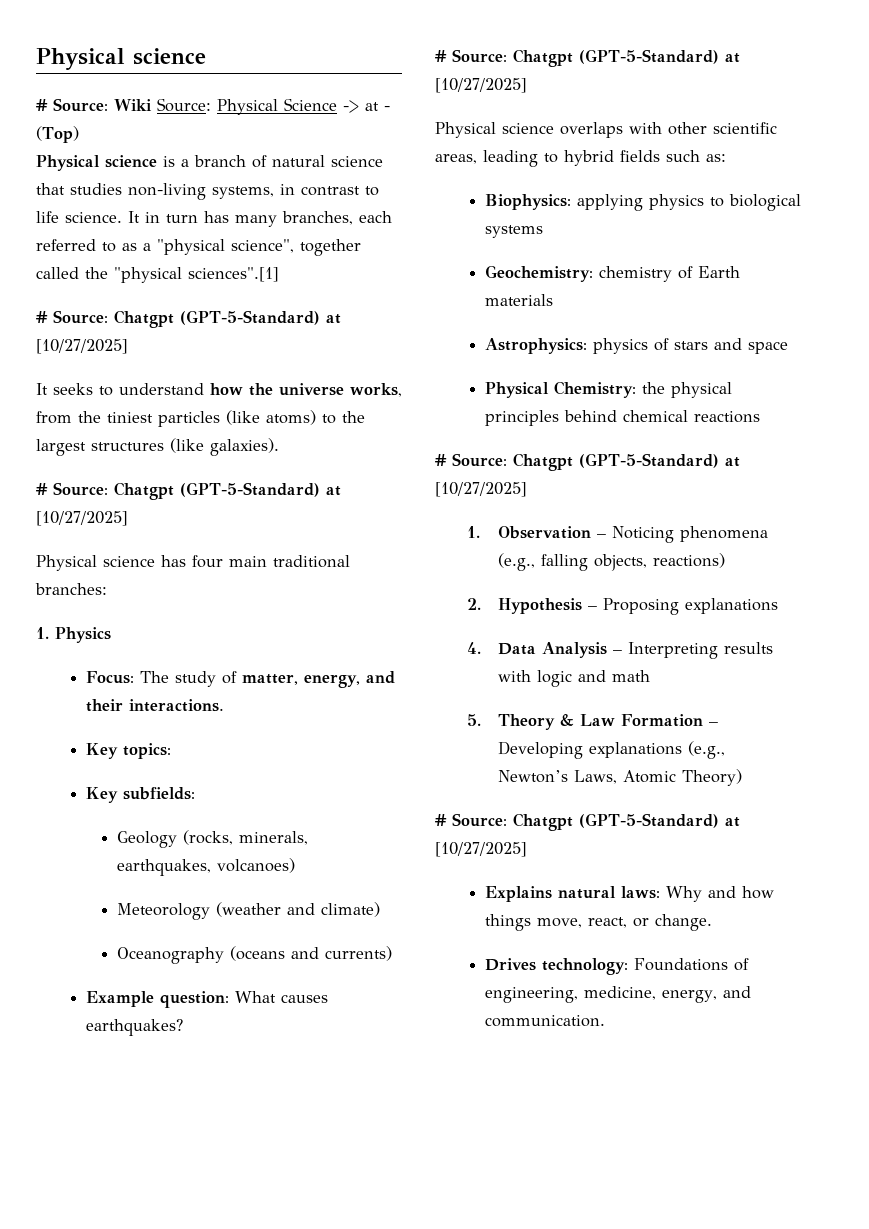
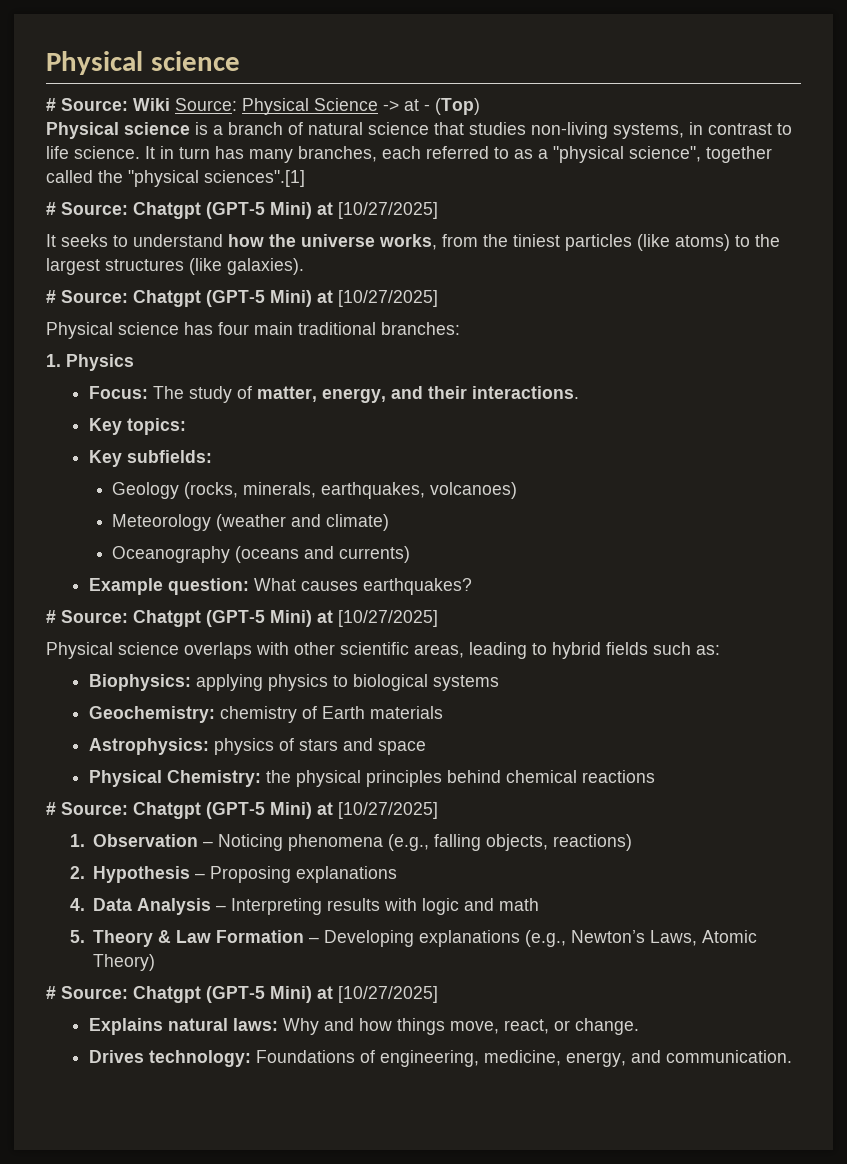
  It in turn has many branches, each referred to as a "physical science", together called the "physical sciences".[1]
- # Source: Chatgpt (GPT-5-Standard) at [10/27/2025]
+ # Source: Chatgpt (GPT‑5 Mini) at [10/27/2025]
  It seeks to understand how the universe works, from the tiniest particles (like atoms) to the largest structures (like galaxies).
- # Source: Chatgpt (GPT-5-Standard) at [10/27/2025]
+ # Source: Chatgpt (GPT‑5 Mini) at [10/27/2025]
  Example question: What causes earthquakes?
- # Source: Chatgpt (GPT-5-Standard) at [10/27/2025]
+ # Source: Chatgpt (GPT‑5 Mini) at [10/27/2025]
  Physical Chemistry: the physical principles behind chemical reactions
- # Source: Chatgpt (GPT-5-Standard) at [10/27/2025]
+ # Source: Chatgpt (GPT‑5 Mini) at [10/27/2025]
  5. Theory & Law Formation – Developing explanations (e.g., Newton’s Laws, Atomic Theory)
- # Source: Chatgpt (GPT-5-Standard) at [10/27/2025]
+ # Source: Chatgpt (GPT‑5 Mini) at [10/27/2025]

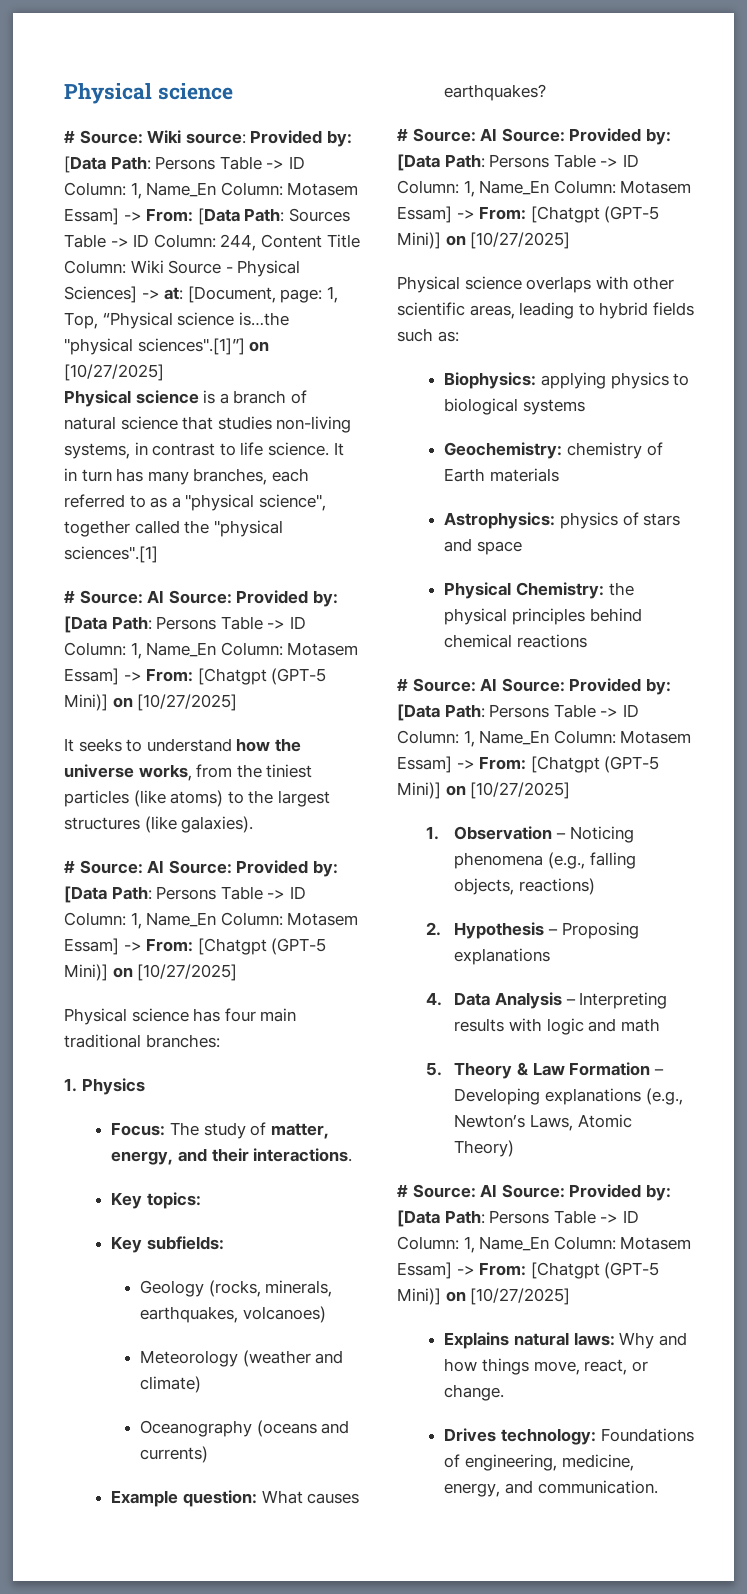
- # Source: Wiki Source: Physical Science -> at - (Top)
+ # Source: Wiki source: Provided by: [Data Path: Persons Table -> ID Column: 1, Name_En Column: Motasem Essam] -> From: [Data Path: Sources Table -> ID Column: 244, Content Title Column: Wiki Source - Physical Sciences] -> at: [Document, page: 1, Top, “Physical science is…the "physical sciences".[1]”] on [10/27/2025]
  It in turn has many branches, each referred to as a "physical science", together called the "physical sciences".[1]
- # Source: Chatgpt (GPT‑5 Mini) at [10/27/2025]
+ # Source: AI Source: Provided by: [Data Path: Persons Table -> ID Column: 1, Name_En Column: Motasem Essam] -> From: [Chatgpt (GPT‑5 Mini)] on [10/27/2025]
  It seeks to understand how the universe works, from the tiniest particles (like atoms) to the largest structures (like galaxies).
- # Source: Chatgpt (GPT‑5 Mini) at [10/27/2025]
+ # Source: AI Source: Provided by: [Data Path: Persons Table -> ID Column: 1, Name_En Column: Motasem Essam] -> From: [Chatgpt (GPT‑5 Mini)] on [10/27/2025]
  Example question: What causes earthquakes?
- # Source: Chatgpt (GPT‑5 Mini) at [10/27/2025]
+ # Source: AI Source: Provided by: [Data Path: Persons Table -> ID Column: 1, Name_En Column: Motasem Essam] -> From: [Chatgpt (GPT‑5 Mini)] on [10/27/2025]
  Physical Chemistry: the physical principles behind chemical reactions
- # Source: Chatgpt (GPT‑5 Mini) at [10/27/2025]
+ # Source: AI Source: Provided by: [Data Path: Persons Table -> ID Column: 1, Name_En Column: Motasem Essam] -> From: [Chatgpt (GPT‑5 Mini)] on [10/27/2025]
  5. Theory & Law Formation – Developing explanations (e.g., Newton’s Laws, Atomic Theory)
- # Source: Chatgpt (GPT‑5 Mini) at [10/27/2025]
+ # Source: AI Source: Provided by: [Data Path: Persons Table -> ID Column: 1, Name_En Column: Motasem Essam] -> From: [Chatgpt (GPT‑5 Mini)] on [10/27/2025]

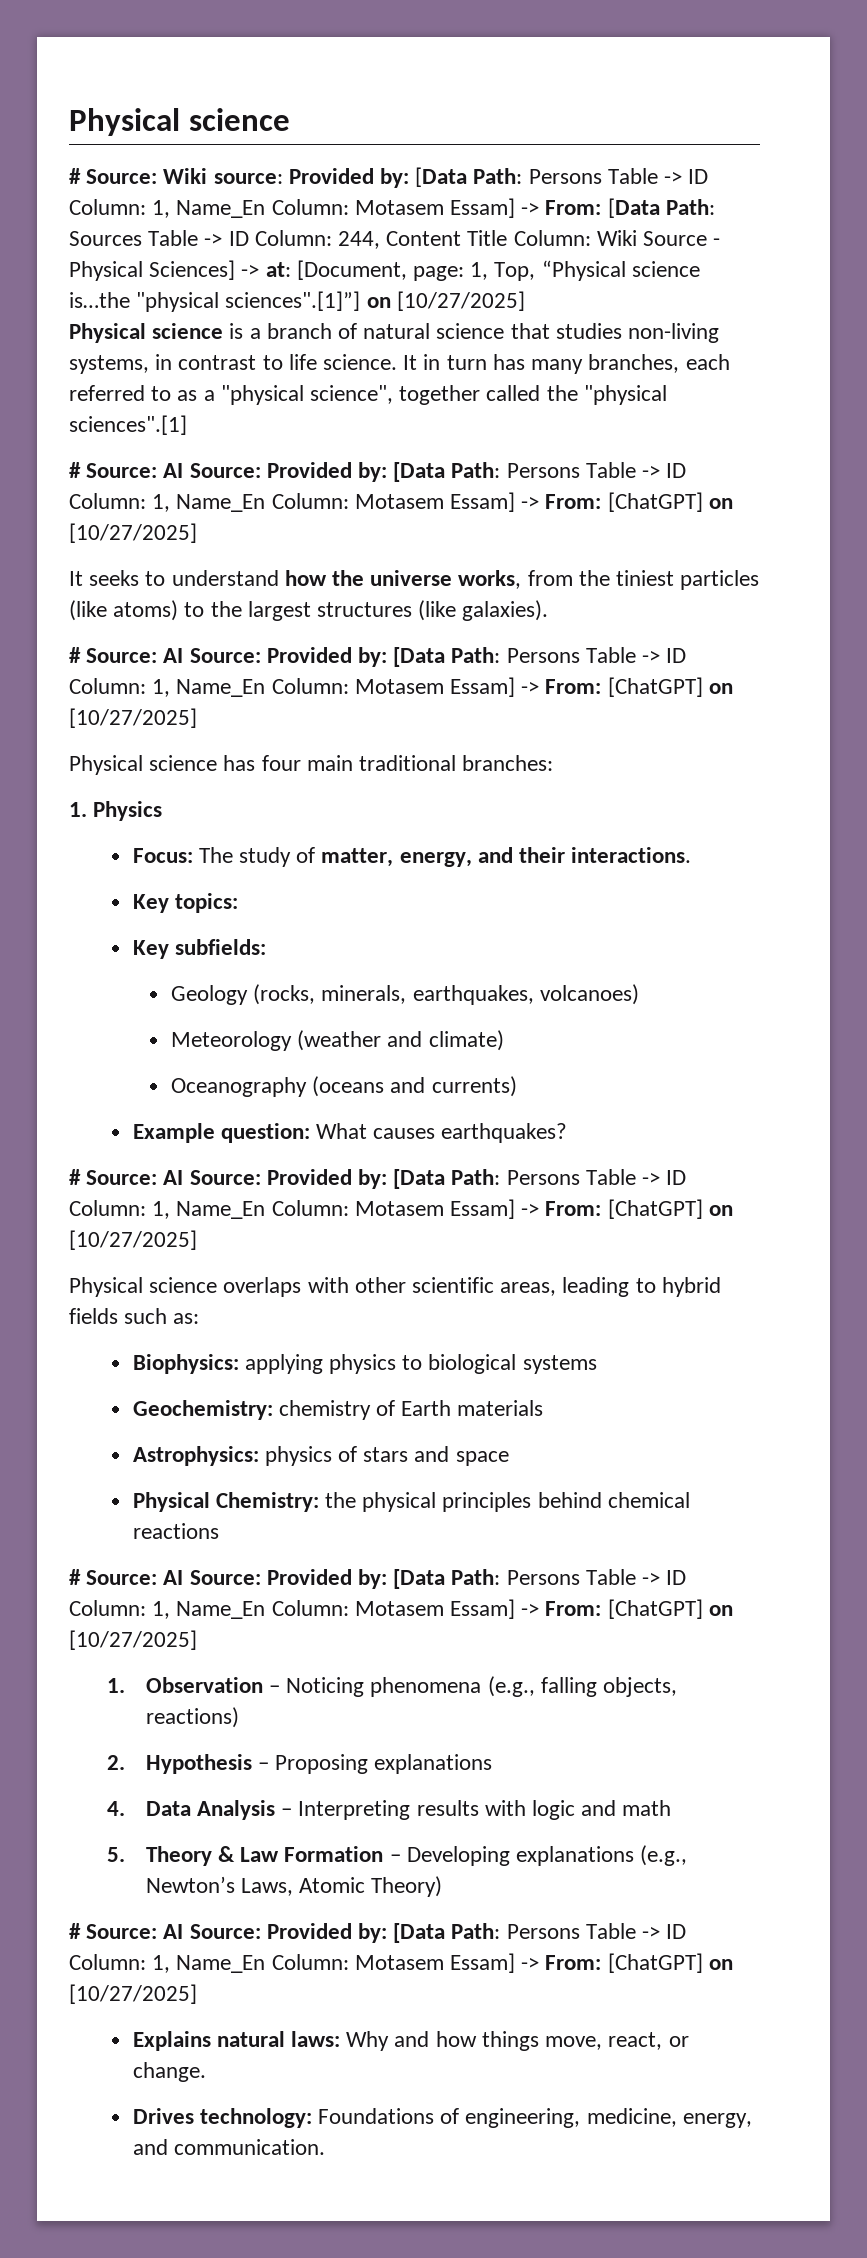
  It in turn has many branches, each referred to as a "physical science", together called the "physical sciences".[1]
- # Source: AI Source: Provided by: [Data Path: Persons Table -> ID Column: 1, Name_En Column: Motasem Essam] -> From: [Chatgpt (GPT‑5 Mini)] on [10/27/2025]
+ # Source: AI Source: Provided by: [Data Path: Persons Table -> ID Column: 1, Name_En Column: Motasem Essam] -> From: [ChatGPT] on [10/27/2025]
  It seeks to understand how the universe works, from the tiniest particles (like atoms) to the largest structures (like galaxies).
- # Source: AI Source: Provided by: [Data Path: Persons Table -> ID Column: 1, Name_En Column: Motasem Essam] -> From: [Chatgpt (GPT‑5 Mini)] on [10/27/2025]
+ # Source: AI Source: Provided by: [Data Path: Persons Table -> ID Column: 1, Name_En Column: Motasem Essam] -> From: [ChatGPT] on [10/27/2025]
  Example question: What causes earthquakes?
- # Source: AI Source: Provided by: [Data Path: Persons Table -> ID Column: 1, Name_En Column: Motasem Essam] -> From: [Chatgpt (GPT‑5 Mini)] on [10/27/2025]
+ # Source: AI Source: Provided by: [Data Path: Persons Table -> ID Column: 1, Name_En Column: Motasem Essam] -> From: [ChatGPT] on [10/27/2025]
  Physical Chemistry: the physical principles behind chemical reactions
- # Source: AI Source: Provided by: [Data Path: Persons Table -> ID Column: 1, Name_En Column: Motasem Essam] -> From: [Chatgpt (GPT‑5 Mini)] on [10/27/2025]
+ # Source: AI Source: Provided by: [Data Path: Persons Table -> ID Column: 1, Name_En Column: Motasem Essam] -> From: [ChatGPT] on [10/27/2025]
  5. Theory & Law Formation – Developing explanations (e.g., Newton’s Laws, Atomic Theory)
- # Source: AI Source: Provided by: [Data Path: Persons Table -> ID Column: 1, Name_En Column: Motasem Essam] -> From: [Chatgpt (GPT‑5 Mini)] on [10/27/2025]
+ # Source: AI Source: Provided by: [Data Path: Persons Table -> ID Column: 1, Name_En Column: Motasem Essam] -> From: [ChatGPT] on [10/27/2025]

